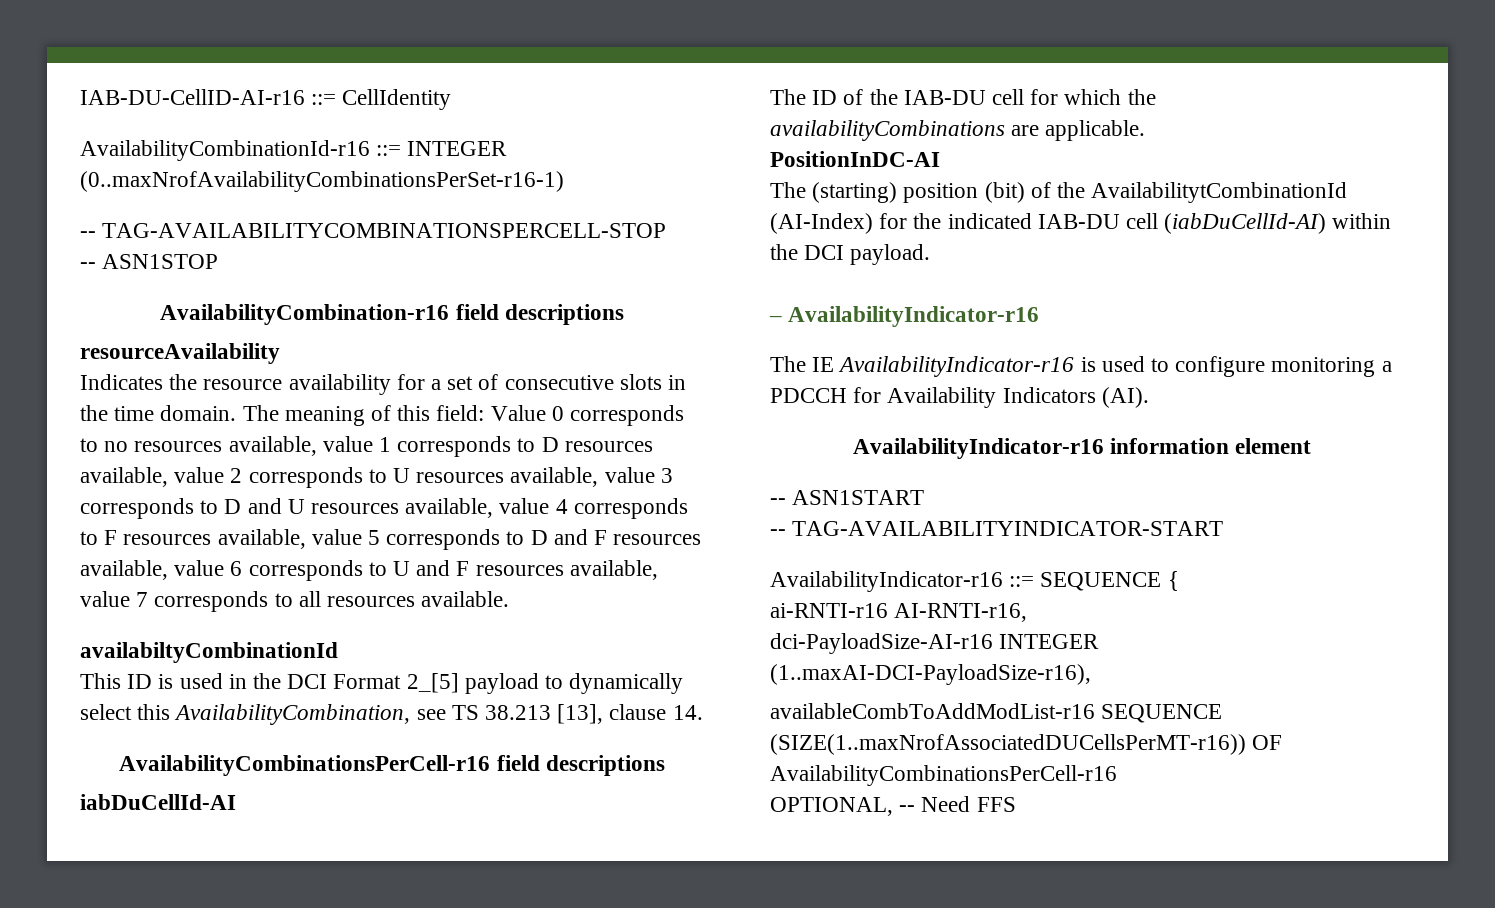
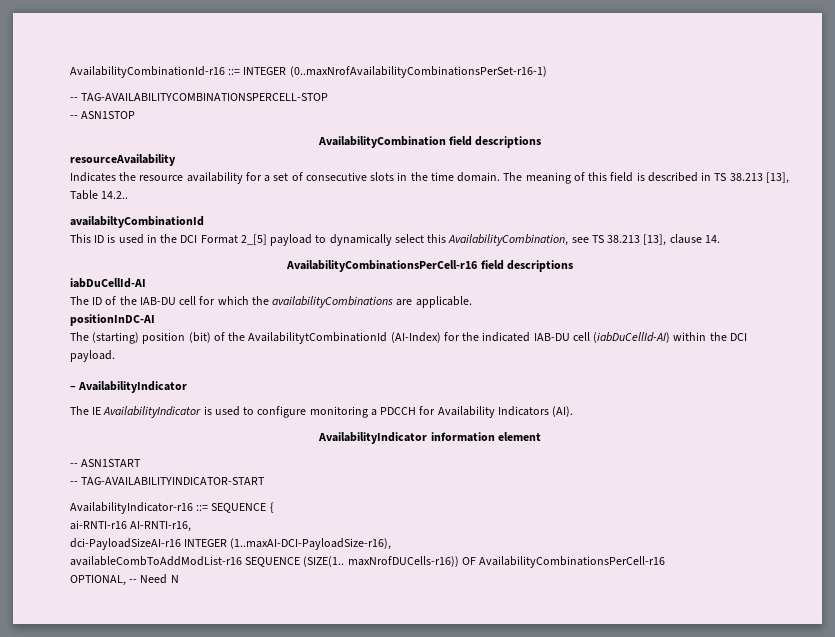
- IAB-DU-CellID-AI-r16 ::= CellIdentity
- AvailabilityCombination-r16 field descriptions
+ AvailabilityCombination field descriptions
- The meaning of this field: Value 0 corresponds to no resources available, value 1 corresponds to D resources available, value 2 corresponds to U resources available, value 3 corresponds to D and U resources available, value 4 corresponds to F resources available, value 5 corresponds to D and F resources available, value 6 corresponds to U and F resources available, value 7 corresponds to all resources available.
+ The meaning of this field is described in TS 38.213 [13], Table 14.2..
- PositionInDC-AI
+ positionInDC-AI
- – AvailabilityIndicator-r16
+ – AvailabilityIndicator
- The IE AvailabilityIndicator-r16 is used to configure monitoring a PDCCH for Availability Indicators (AI).
+ The IE AvailabilityIndicator is used to configure monitoring a PDCCH for Availability Indicators (AI).
- AvailabilityIndicator-r16 information element
+ AvailabilityIndicator information element
- dci-PayloadSize-AI-r16 INTEGER (1..maxAI-DCI-PayloadSize-r16),
+ dci-PayloadSizeAI-r16 INTEGER (1..maxAI-DCI-PayloadSize-r16),
- availableCombToAddModList-r16 SEQUENCE (SIZE(1..maxNrofAssociatedDUCellsPerMT-r16)) OF AvailabilityCombinationsPerCell-r16
+ availableCombToAddModList-r16 SEQUENCE (SIZE(1.. maxNrofDUCells-r16)) OF AvailabilityCombinationsPerCell-r16
- OPTIONAL, -- Need FFS
+ OPTIONAL, -- Need N

